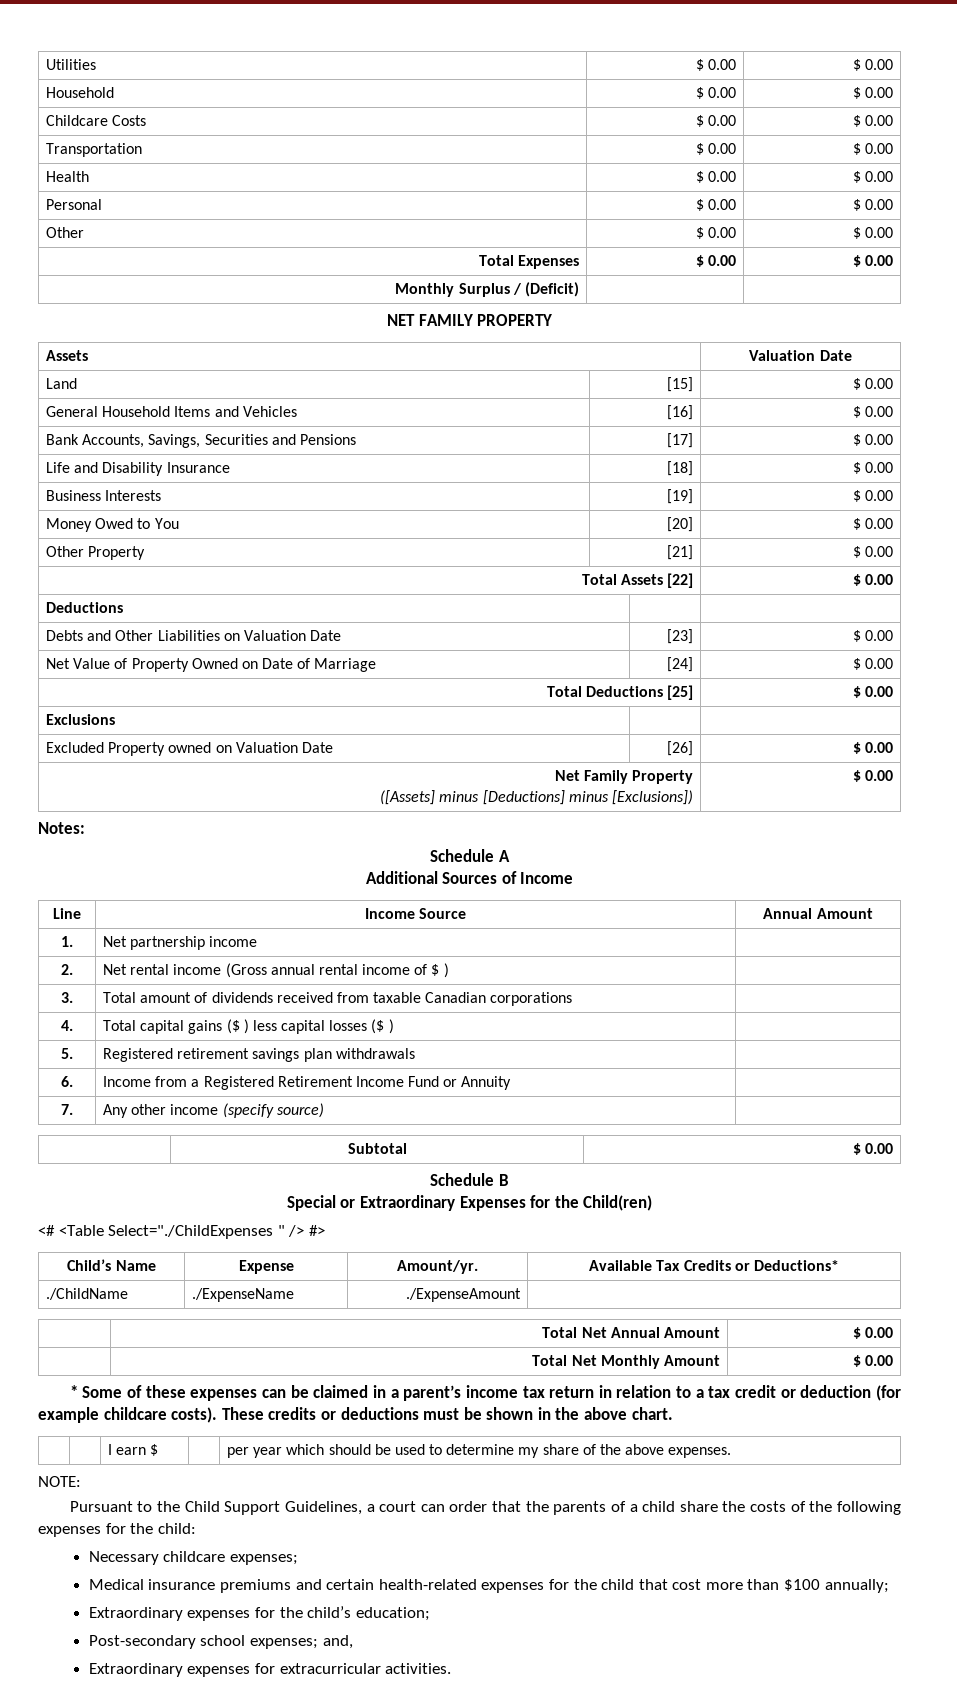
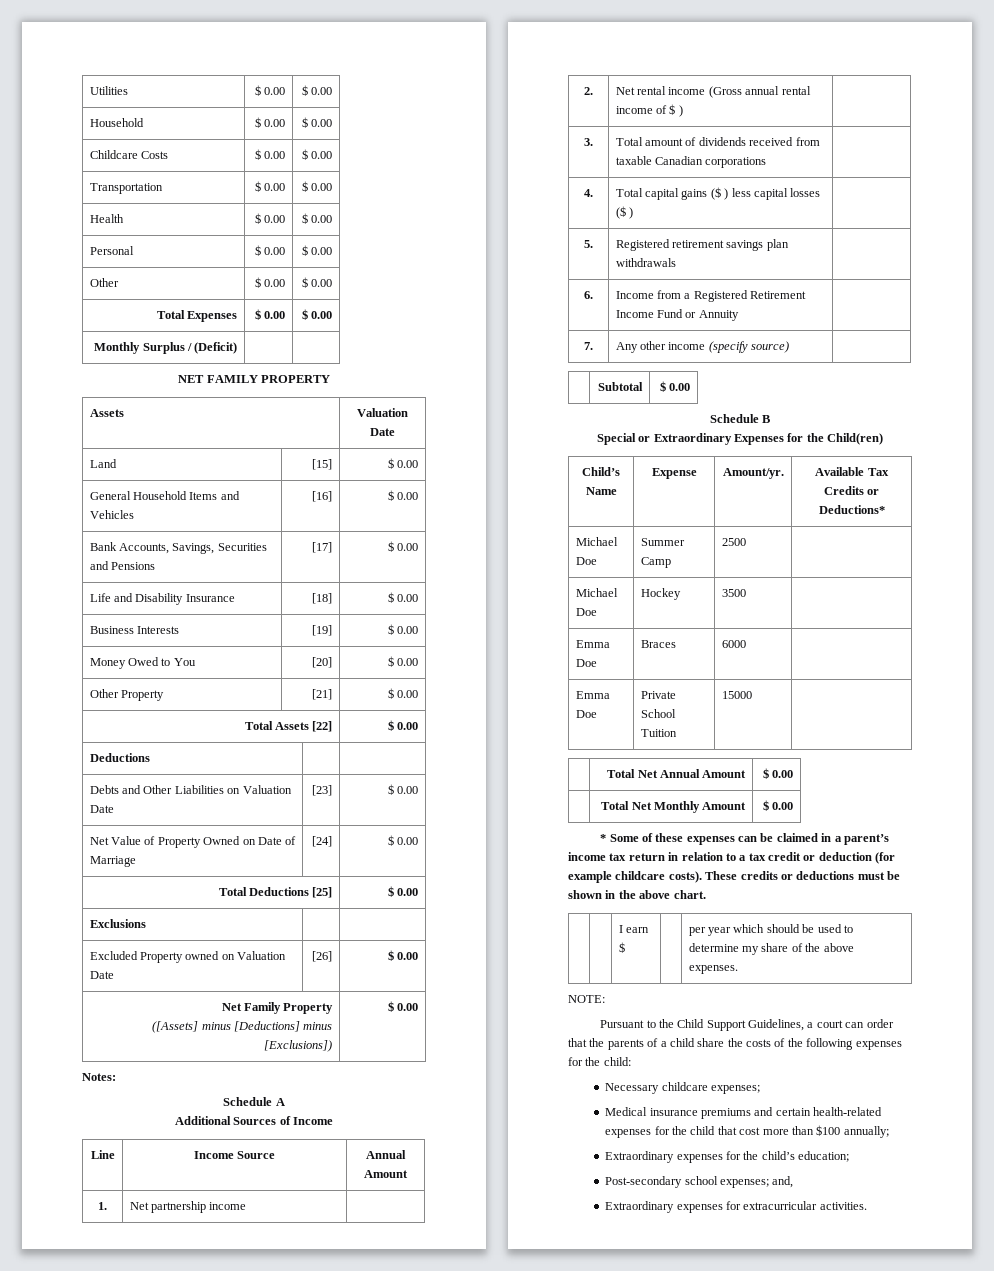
- <# <Table Select="./ChildExpenses " /> #>
- ./ChildName | ./ExpenseName | ./ExpenseAmount |
+ Michael Doe | Summer Camp | 2500 |
+ Michael Doe | Hockey | 3500 |
+ Emma Doe | Braces | 6000 |
+ Emma Doe | Private School Tuition | 15000 |

